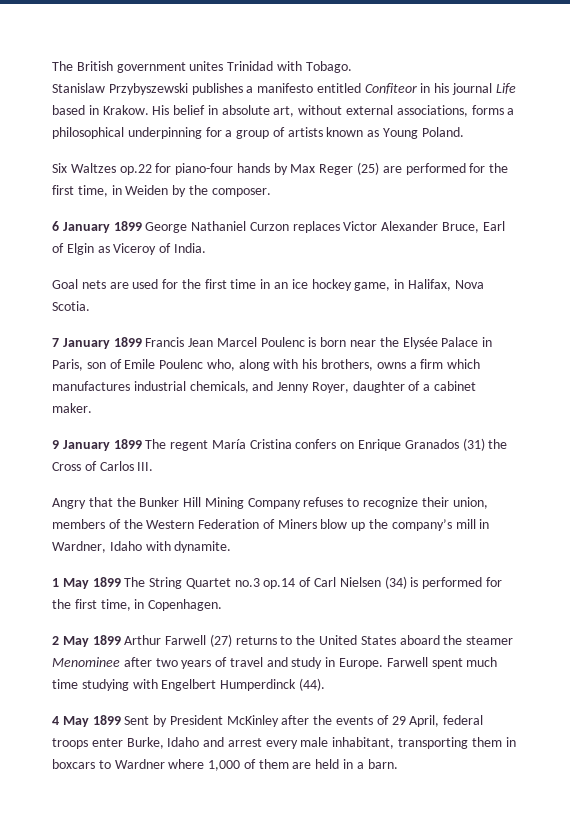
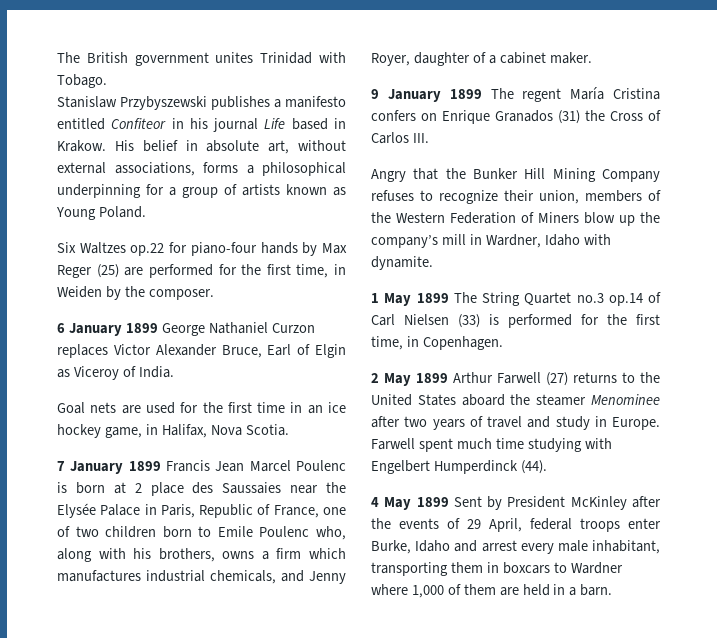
- 7 January 1899 Francis Jean Marcel Poulenc is born near the Elysée Palace in Paris, son of Emile Poulenc who, along with his brothers, owns a firm which manufactures industrial chemicals, and Jenny Royer, daughter of a cabinet maker.
+ 7 January 1899 Francis Jean Marcel Poulenc is born at 2 place des Saussaies near the Elysée Palace in Paris, Republic of France, one of two children born to Emile Poulenc who, along with his brothers, owns a firm which manufactures industrial chemicals, and Jenny Royer, daughter of a cabinet maker.
- 1 May 1899 The String Quartet no.3 op.14 of Carl Nielsen (34) is performed for the first time, in Copenhagen.
+ 1 May 1899 The String Quartet no.3 op.14 of Carl Nielsen (33) is performed for the first time, in Copenhagen.

